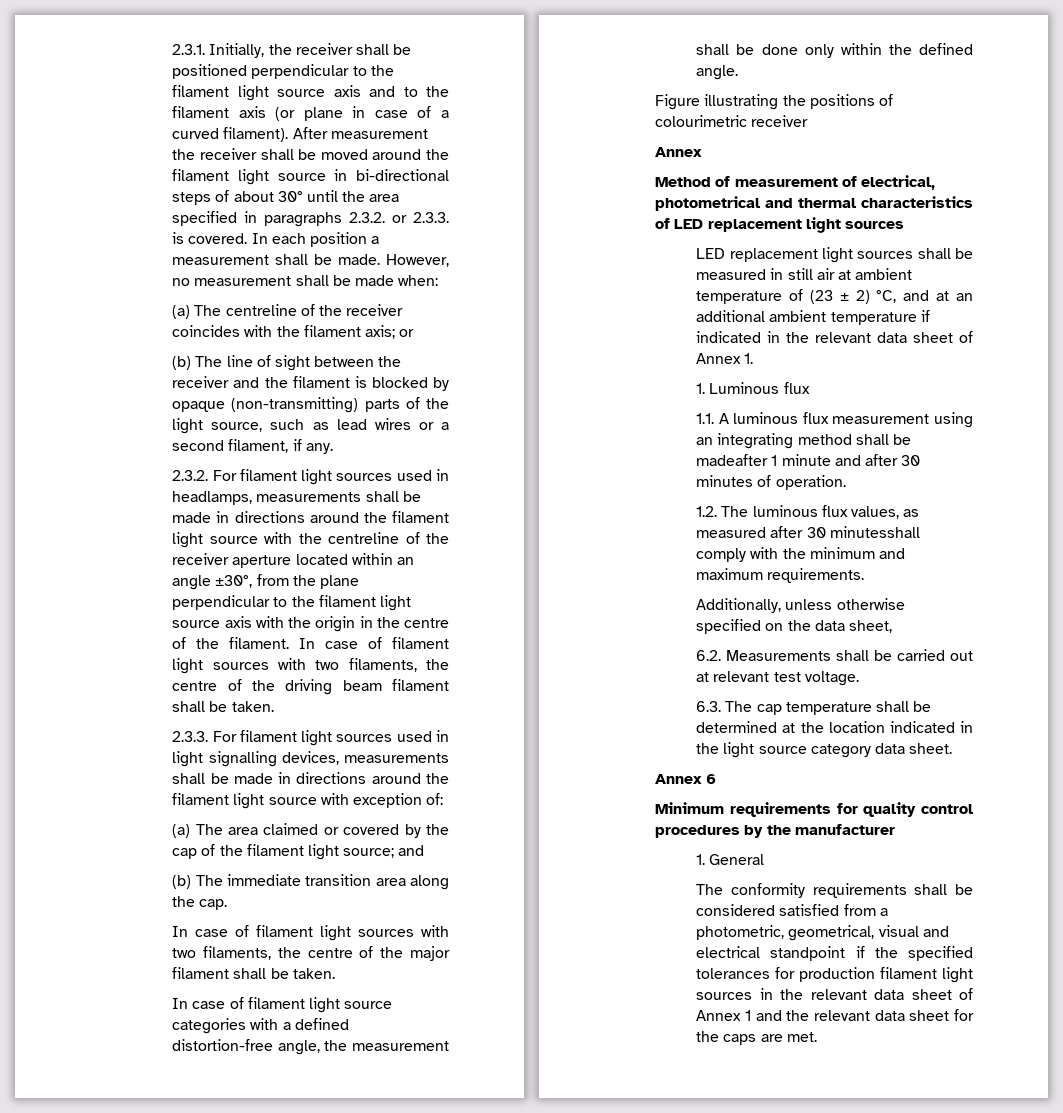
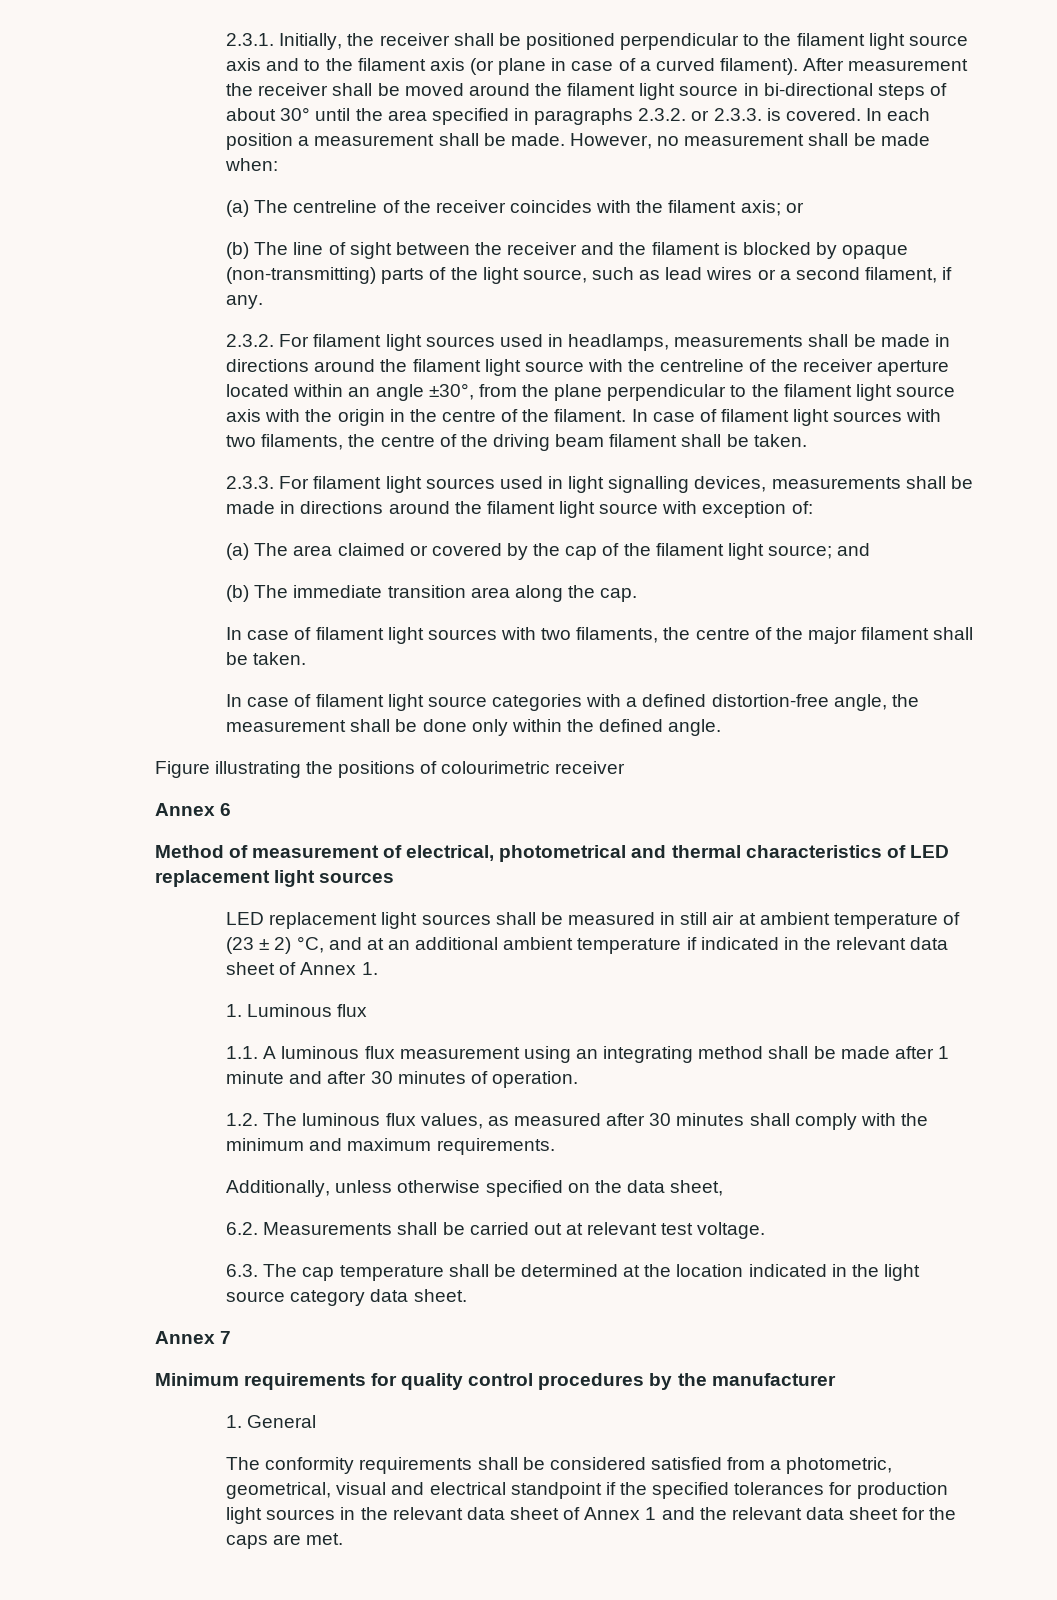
  Figure illustrating the positions of colourimetric receiver
- Annex
+ Annex 6
- 1.1. A luminous flux measurement using an integrating method shall be madeafter 1 minute and after 30 minutes of operation.
+ 1.1. A luminous flux measurement using an integrating method shall be made after 1 minute and after 30 minutes of operation.
- 1.2. The luminous flux values, as measured after 30 minutesshall comply with the minimum and maximum requirements.
+ 1.2. The luminous flux values, as measured after 30 minutes shall comply with the minimum and maximum requirements.
- Annex 6
+ Annex 7
- The conformity requirements shall be considered satisfied from a photometric, geometrical, visual and electrical standpoint if the specified tolerances for production filament light sources in the relevant data sheet of Annex 1 and the relevant data sheet for the caps are met.
+ The conformity requirements shall be considered satisfied from a photometric, geometrical, visual and electrical standpoint if the specified tolerances for production light sources in the relevant data sheet of Annex 1 and the relevant data sheet for the caps are met.

